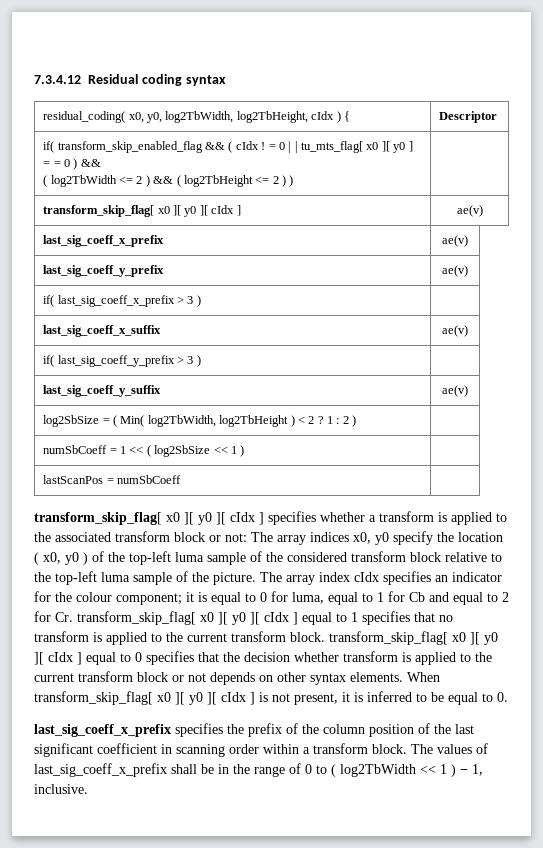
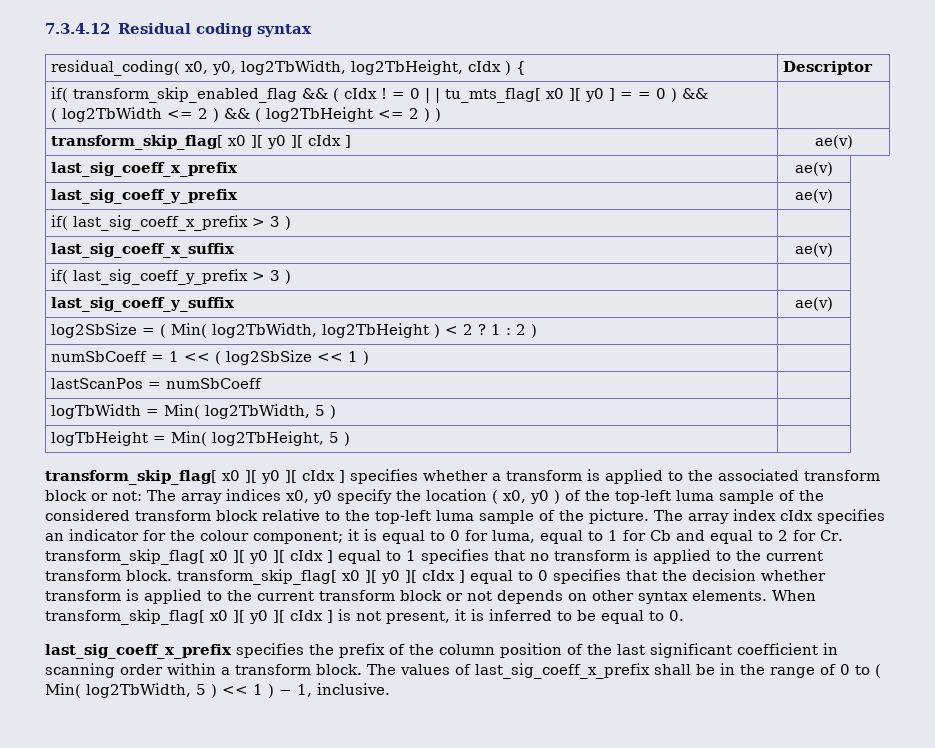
+ logTbWidth = Min( log2TbWidth, 5 ) |
+ logTbHeight = Min( log2TbHeight, 5 ) |
- The values of last_sig_coeff_x_prefix shall be in the range of 0 to ( log2TbWidth << 1 ) − 1, inclusive.
+ The values of last_sig_coeff_x_prefix shall be in the range of 0 to ( Min( log2TbWidth, 5 ) << 1 ) − 1, inclusive.

